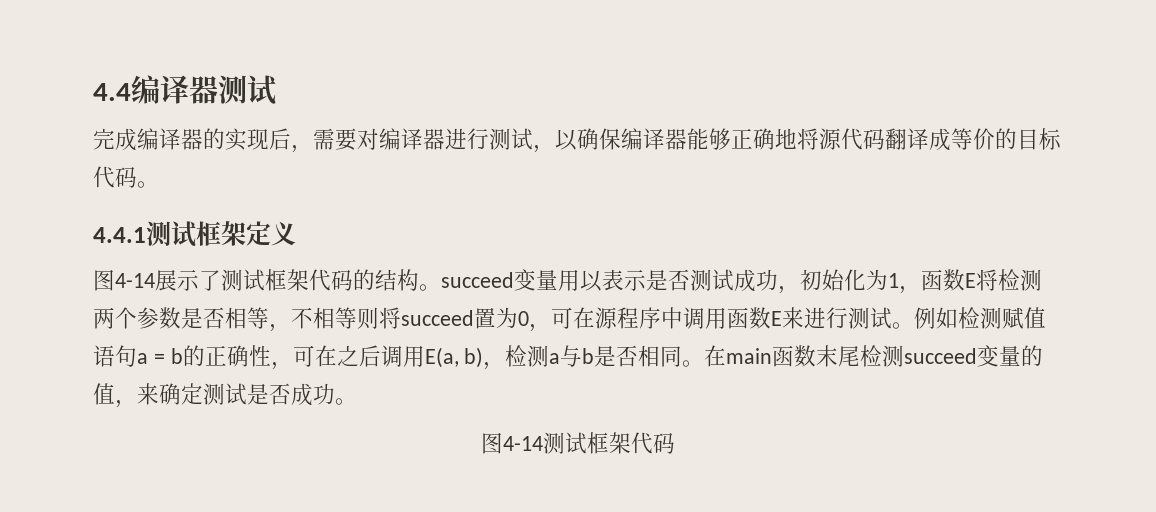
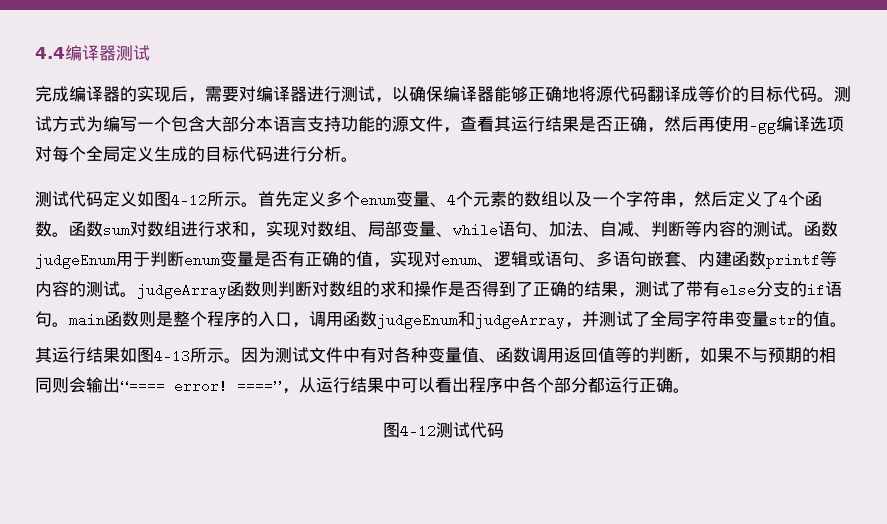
- 完成编译器的实现后，需要对编译器进行测试，以确保编译器能够正确地将源代码翻译成等价的目标代码。
- 4.4.1测试框架定义
- 图4-14展示了测试框架代码的结构。succeed变量用以表示是否测试成功，初始化为1，函数E将检测两个参数是否相等，不相等则将succeed置为0，可在源程序中调用函数E来进行测试。例如检测赋值语句a = b的正确性，可在之后调用E(a, b)，检测a与b是否相同。在main函数末尾检测succeed变量的值，来确定测试是否成功。
- 图4-14测试框架代码
+ 完成编译器的实现后，需要对编译器进行测试，以确保编译器能够正确地将源代码翻译成等价的目标代码。测试方式为编写一个包含大部分本语言支持功能的源文件，查看其运行结果是否正确，然后再使用-gg编译选项对每个全局定义生成的目标代码进行分析。
+ 测试代码定义如图4-12所示。首先定义多个enum变量、4个元素的数组以及一个字符串，然后定义了4个函数。函数sum对数组进行求和，实现对数组、局部变量、while语句、加法、自减、判断等内容的测试。函数judgeEnum用于判断enum变量是否有正确的值，实现对enum、逻辑或语句、多语句嵌套、内建函数printf等内容的测试。judgeArray函数则判断对数组的求和操作是否得到了正确的结果，测试了带有else分支的if语句。main函数则是整个程序的入口，调用函数judgeEnum和judgeArray，并测试了全局字符串变量str的值。
+ 其运行结果如图4-13所示。因为测试文件中有对各种变量值、函数调用返回值等的判断，如果不与预期的相同则会输出“==== error! ====”，从运行结果中可以看出程序中各个部分都运行正确。
+ 图4-12测试代码

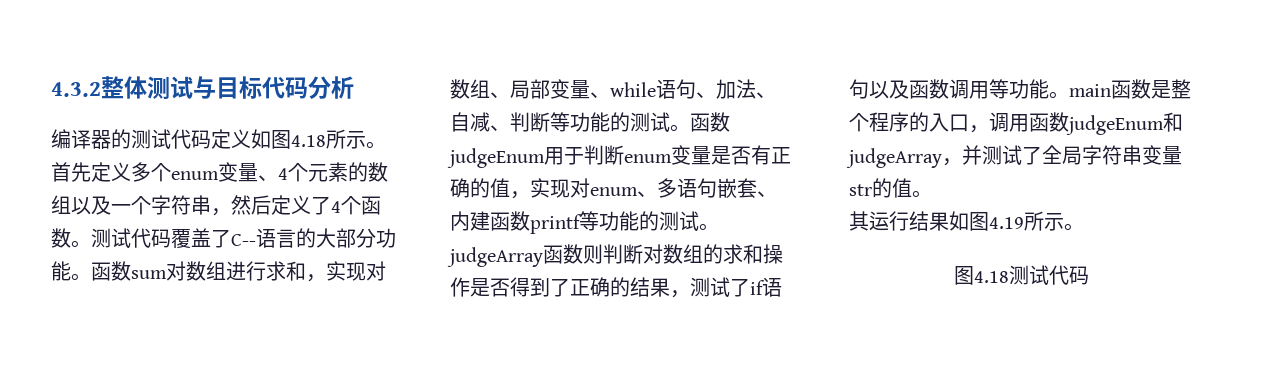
- 4.4编译器测试
- 完成编译器的实现后，需要对编译器进行测试，以确保编译器能够正确地将源代码翻译成等价的目标代码。测试方式为编写一个包含大部分本语言支持功能的源文件，查看其运行结果是否正确，然后再使用-gg编译选项对每个全局定义生成的目标代码进行分析。
- 测试代码定义如图4-12所示。
+ 4.3.2整体测试与目标代码分析
+ 编译器的测试代码定义如图4.18所示。
+ 测试代码覆盖了C--语言的大部分功能。
- 函数sum对数组进行求和，实现对数组、局部变量、while语句、加法、自减、判断等内容的测试。
+ 函数sum对数组进行求和，实现对数组、局部变量、while语句、加法、自减、判断等功能的测试。
- 函数judgeEnum用于判断enum变量是否有正确的值，实现对enum、逻辑或语句、多语句嵌套、内建函数printf等内容的测试。judgeArray函数则判断对数组的求和操作是否得到了正确的结果，测试了带有else分支的if语句。main函数则是整个程序的入口，调用函数judgeEnum和judgeArray，并测试了全局字符串变量str的值。
+ 函数judgeEnum用于判断enum变量是否有正确的值，实现对enum、多语句嵌套、内建函数printf等功能的测试。judgeArray函数则判断对数组的求和操作是否得到了正确的结果，测试了if语句以及函数调用等功能。main函数是整个程序的入口，调用函数judgeEnum和judgeArray，并测试了全局字符串变量str的值。
- 其运行结果如图4-13所示。因为测试文件中有对各种变量值、函数调用返回值等的判断，如果不与预期的相同则会输出“==== error! ====”，从运行结果中可以看出程序中各个部分都运行正确。
- 图4-12测试代码
+ 其运行结果如图4.19所示。
+ 图4.18测试代码

